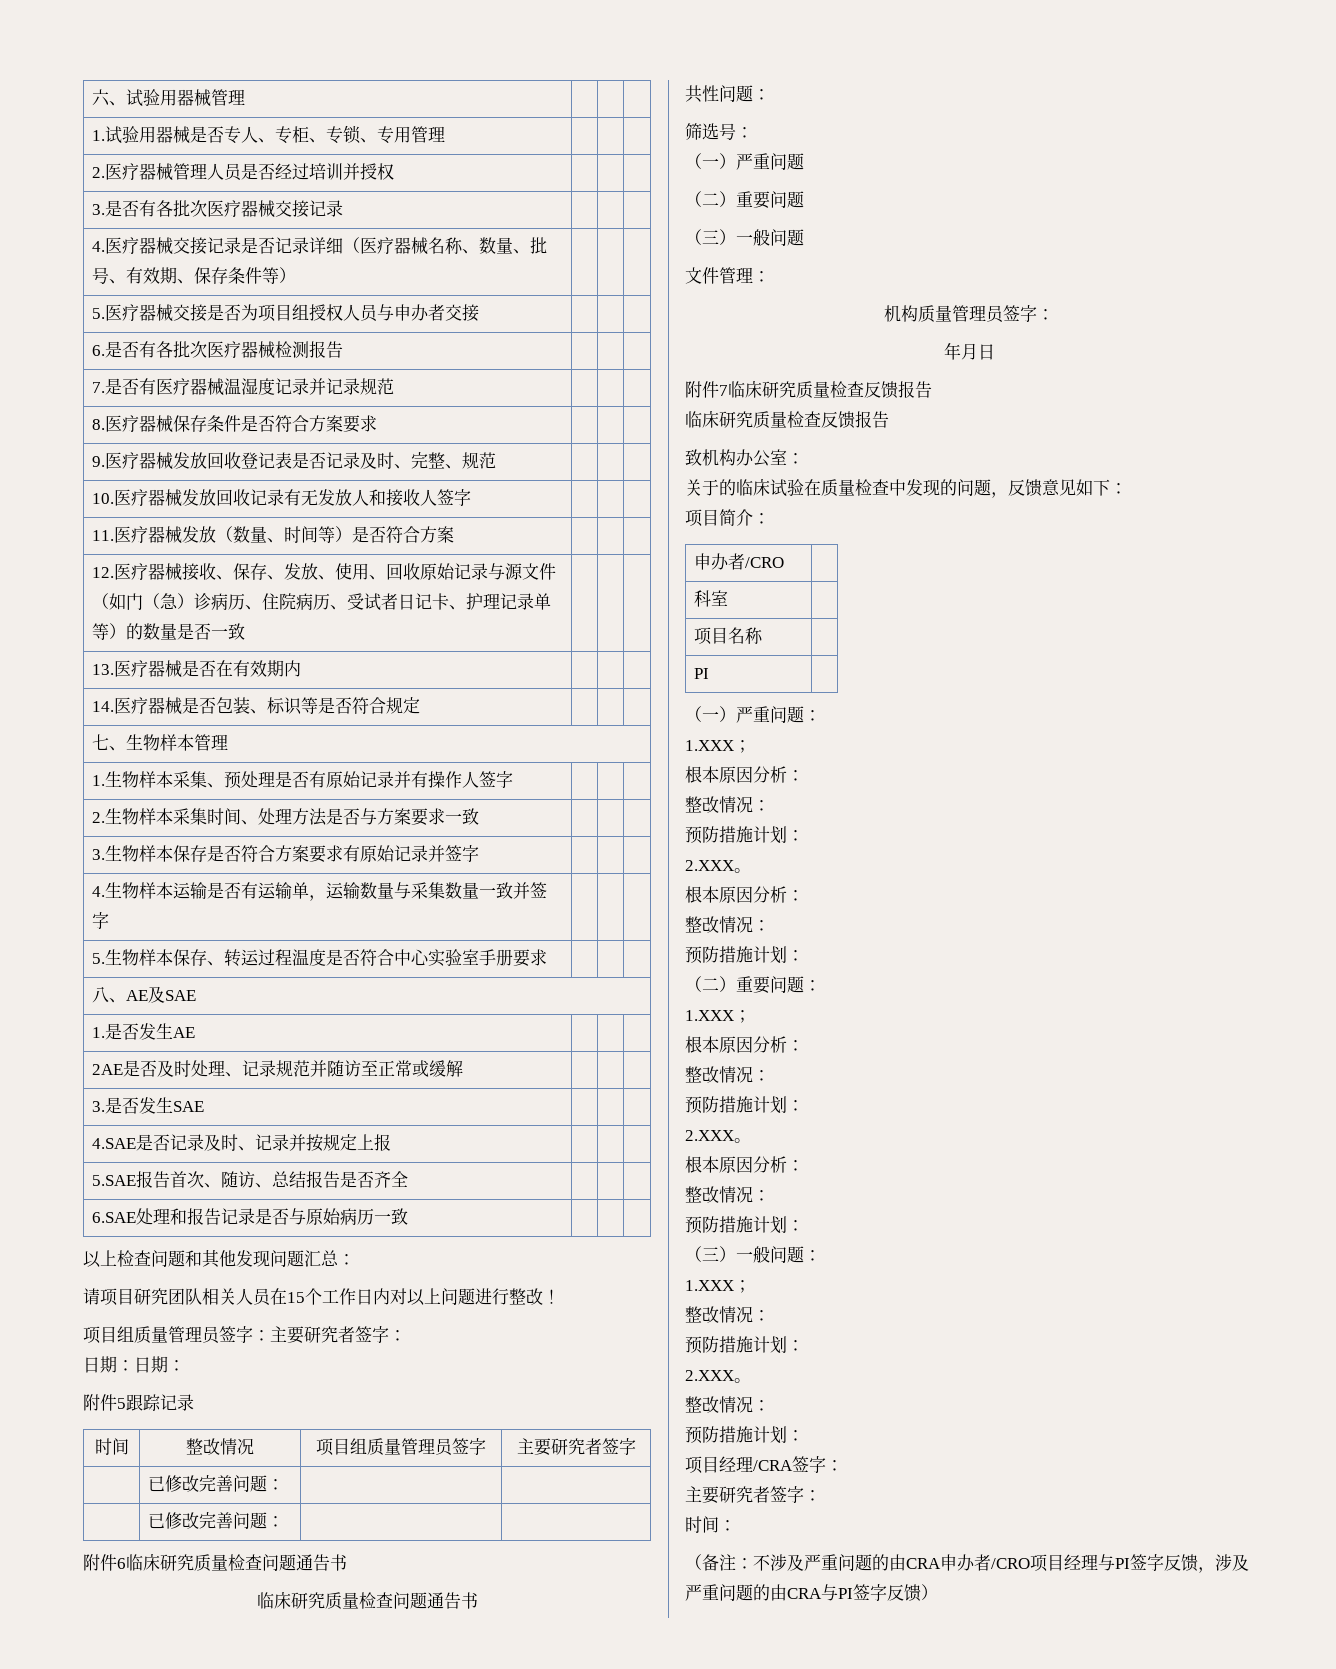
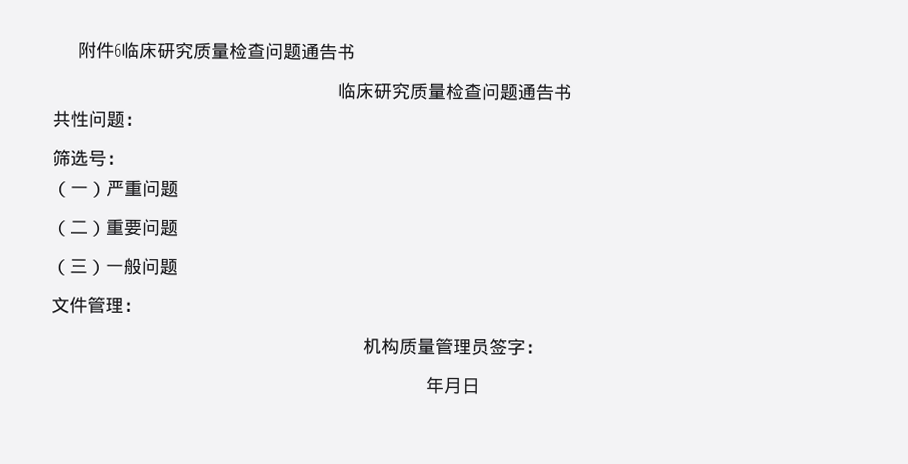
- 六、试验用器械管理 | | |
- 1.试验用器械是否专人、专柜、专锁、专用管理 | | |
- 2.医疗器械管理人员是否经过培训并授权 | | |
- 3.是否有各批次医疗器械交接记录 | | |
- 4.医疗器械交接记录是否记录详细（医疗器械名称、数量、批号、有效期、保存条件等） | | |
- 5.医疗器械交接是否为项目组授权人员与申办者交接 | | |
- 6.是否有各批次医疗器械检测报告 | | |
- 7.是否有医疗器械温湿度记录并记录规范 | | |
- 8.医疗器械保存条件是否符合方案要求 | | |
- 9.医疗器械发放回收登记表是否记录及时、完整、规范 | | |
- 10.医疗器械发放回收记录有无发放人和接收人签字 | | |
- 11.医疗器械发放（数量、时间等）是否符合方案 | | |
- 12.医疗器械接收、保存、发放、使用、回收原始记录与源文件（如门（急）诊病历、住院病历、受试者日记卡、护理记录单等）的数量是否一致 | | |
- 13.医疗器械是否在有效期内 | | |
- 14.医疗器械是否包装、标识等是否符合规定 | | |
- 七、生物样本管理
- 1.生物样本采集、预处理是否有原始记录并有操作人签字 | | |
- 2.生物样本采集时间、处理方法是否与方案要求一致 | | |
- 3.生物样本保存是否符合方案要求有原始记录并签字 | | |
- 4.生物样本运输是否有运输单，运输数量与采集数量一致并签字 | | |
- 5.生物样本保存、转运过程温度是否符合中心实验室手册要求 | | |
- 八、AE及SAE
- 1.是否发生AE | | |
- 2AE是否及时处理、记录规范并随访至正常或缓解 | | |
- 3.是否发生SAE | | |
- 4.SAE是否记录及时、记录并按规定上报 | | |
- 5.SAE报告首次、随访、总结报告是否齐全 | | |
- 6.SAE处理和报告记录是否与原始病历一致 | | |
- 以上检查问题和其他发现问题汇总：
- 请项目研究团队相关人员在15个工作日内对以上问题进行整改！
- 项目组质量管理员签字：主要研究者签字：
- 日期：日期：
- 附件5跟踪记录
- 时间 | 整改情况 | 项目组质量管理员签字 | 主要研究者签字
- | 已修改完善问题： | |
- | 已修改完善问题： | |
- 附件7临床研究质量检查反馈报告
- 临床研究质量检查反馈报告
- 致机构办公室：
- 关于的临床试验在质量检查中发现的问题，反馈意见如下：
- 项目简介：
- 申办者/CRO |
- 科室 |
- 项目名称 |
- PI |
- （一）严重问题：
- 1.XXX；
- 根本原因分析：
- 整改情况：
- 预防措施计划：
- 2.XXX。
- 根本原因分析：
- 整改情况：
- 预防措施计划：
- （二）重要问题：
- 1.XXX；
- 根本原因分析：
- 整改情况：
- 预防措施计划：
- 2.XXX。
- 根本原因分析：
- 整改情况：
- 预防措施计划：
- （三）一般问题：
- 1.XXX；
- 整改情况：
- 预防措施计划：
- 2.XXX。
- 整改情况：
- 预防措施计划：
- 项目经理/CRA签字：
- 主要研究者签字：
- 时间：
- （备注：不涉及严重问题的由CRA申办者/CRO项目经理与PI签字反馈，涉及严重问题的由CRA与PI签字反馈）

